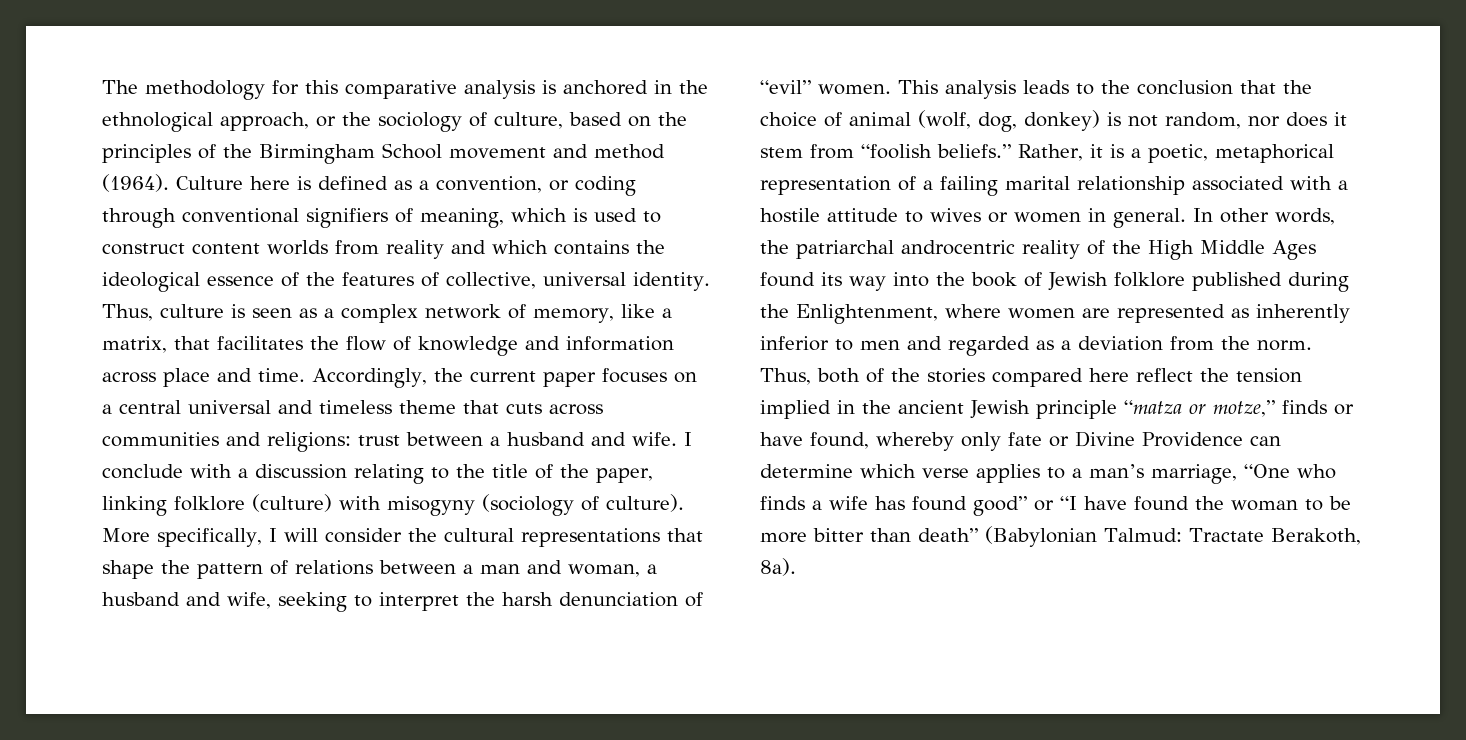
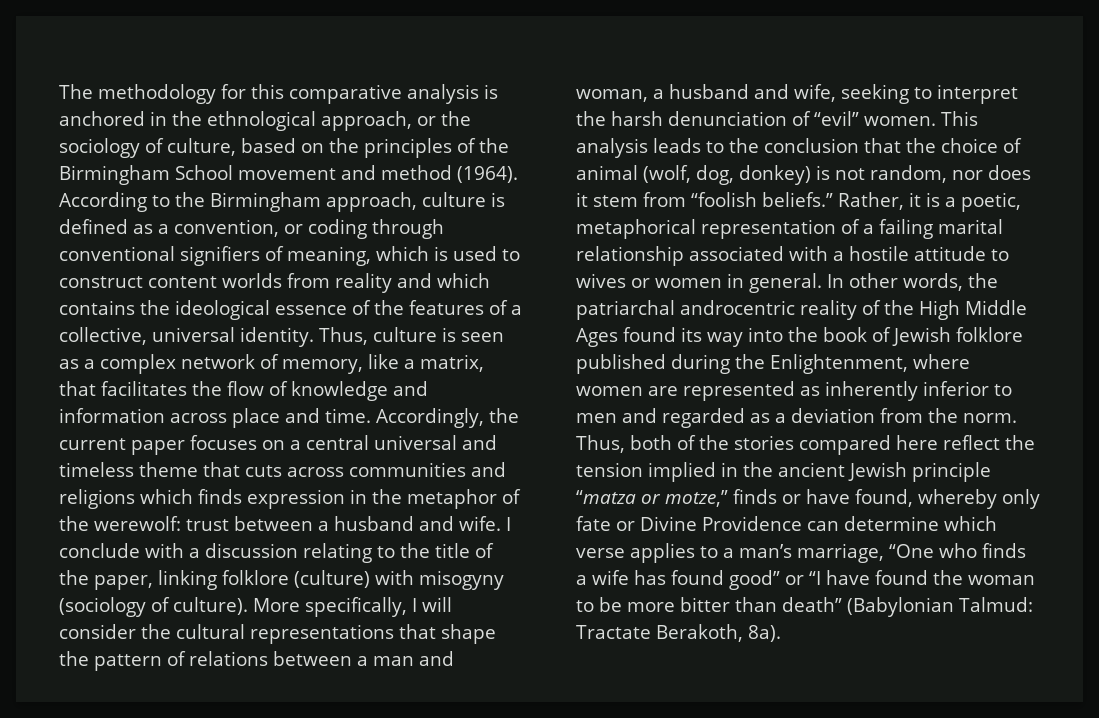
- Culture here is defined as a convention, or coding through conventional signifiers of meaning, which is used to construct content worlds from reality and which contains the ideological essence of the features of collective, universal identity.
+ According to the Birmingham approach, culture is defined as a convention, or coding through conventional signifiers of meaning, which is used to construct content worlds from reality and which contains the ideological essence of the features of a collective, universal identity.
- Accordingly, the current paper focuses on a central universal and timeless theme that cuts across communities and religions: trust between a husband and wife.
+ Accordingly, the current paper focuses on a central universal and timeless theme that cuts across communities and religions which finds expression in the metaphor of the werewolf: trust between a husband and wife.

